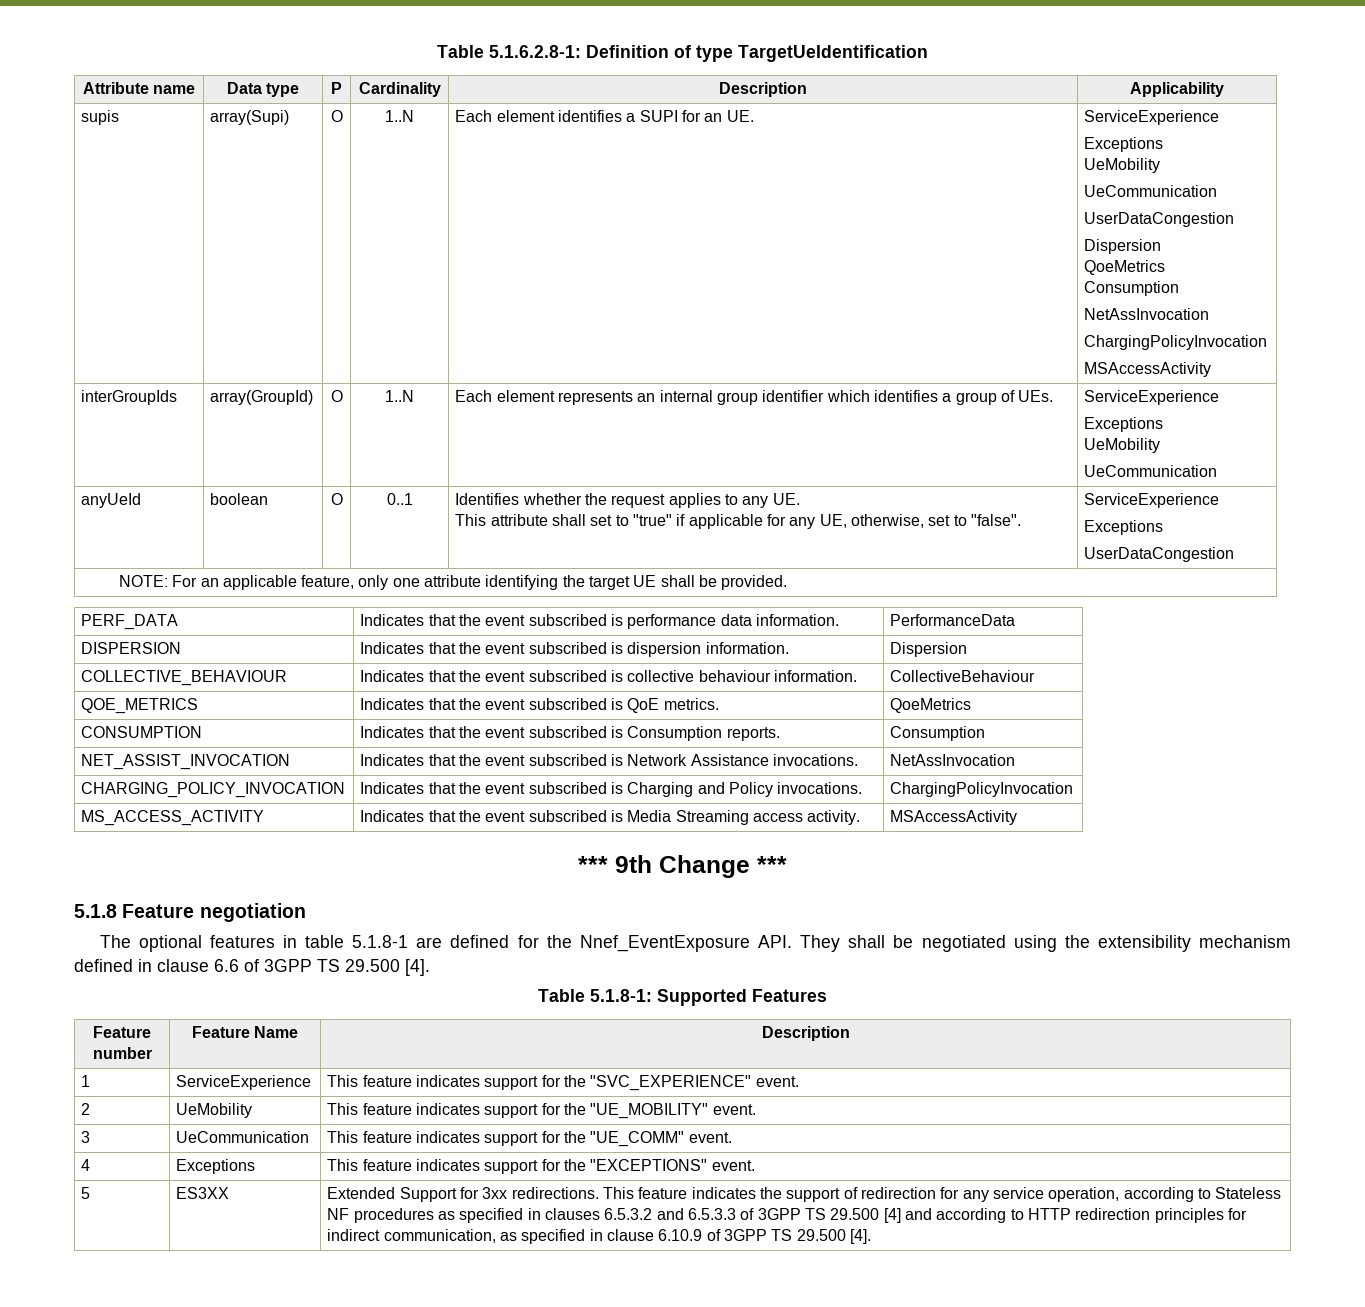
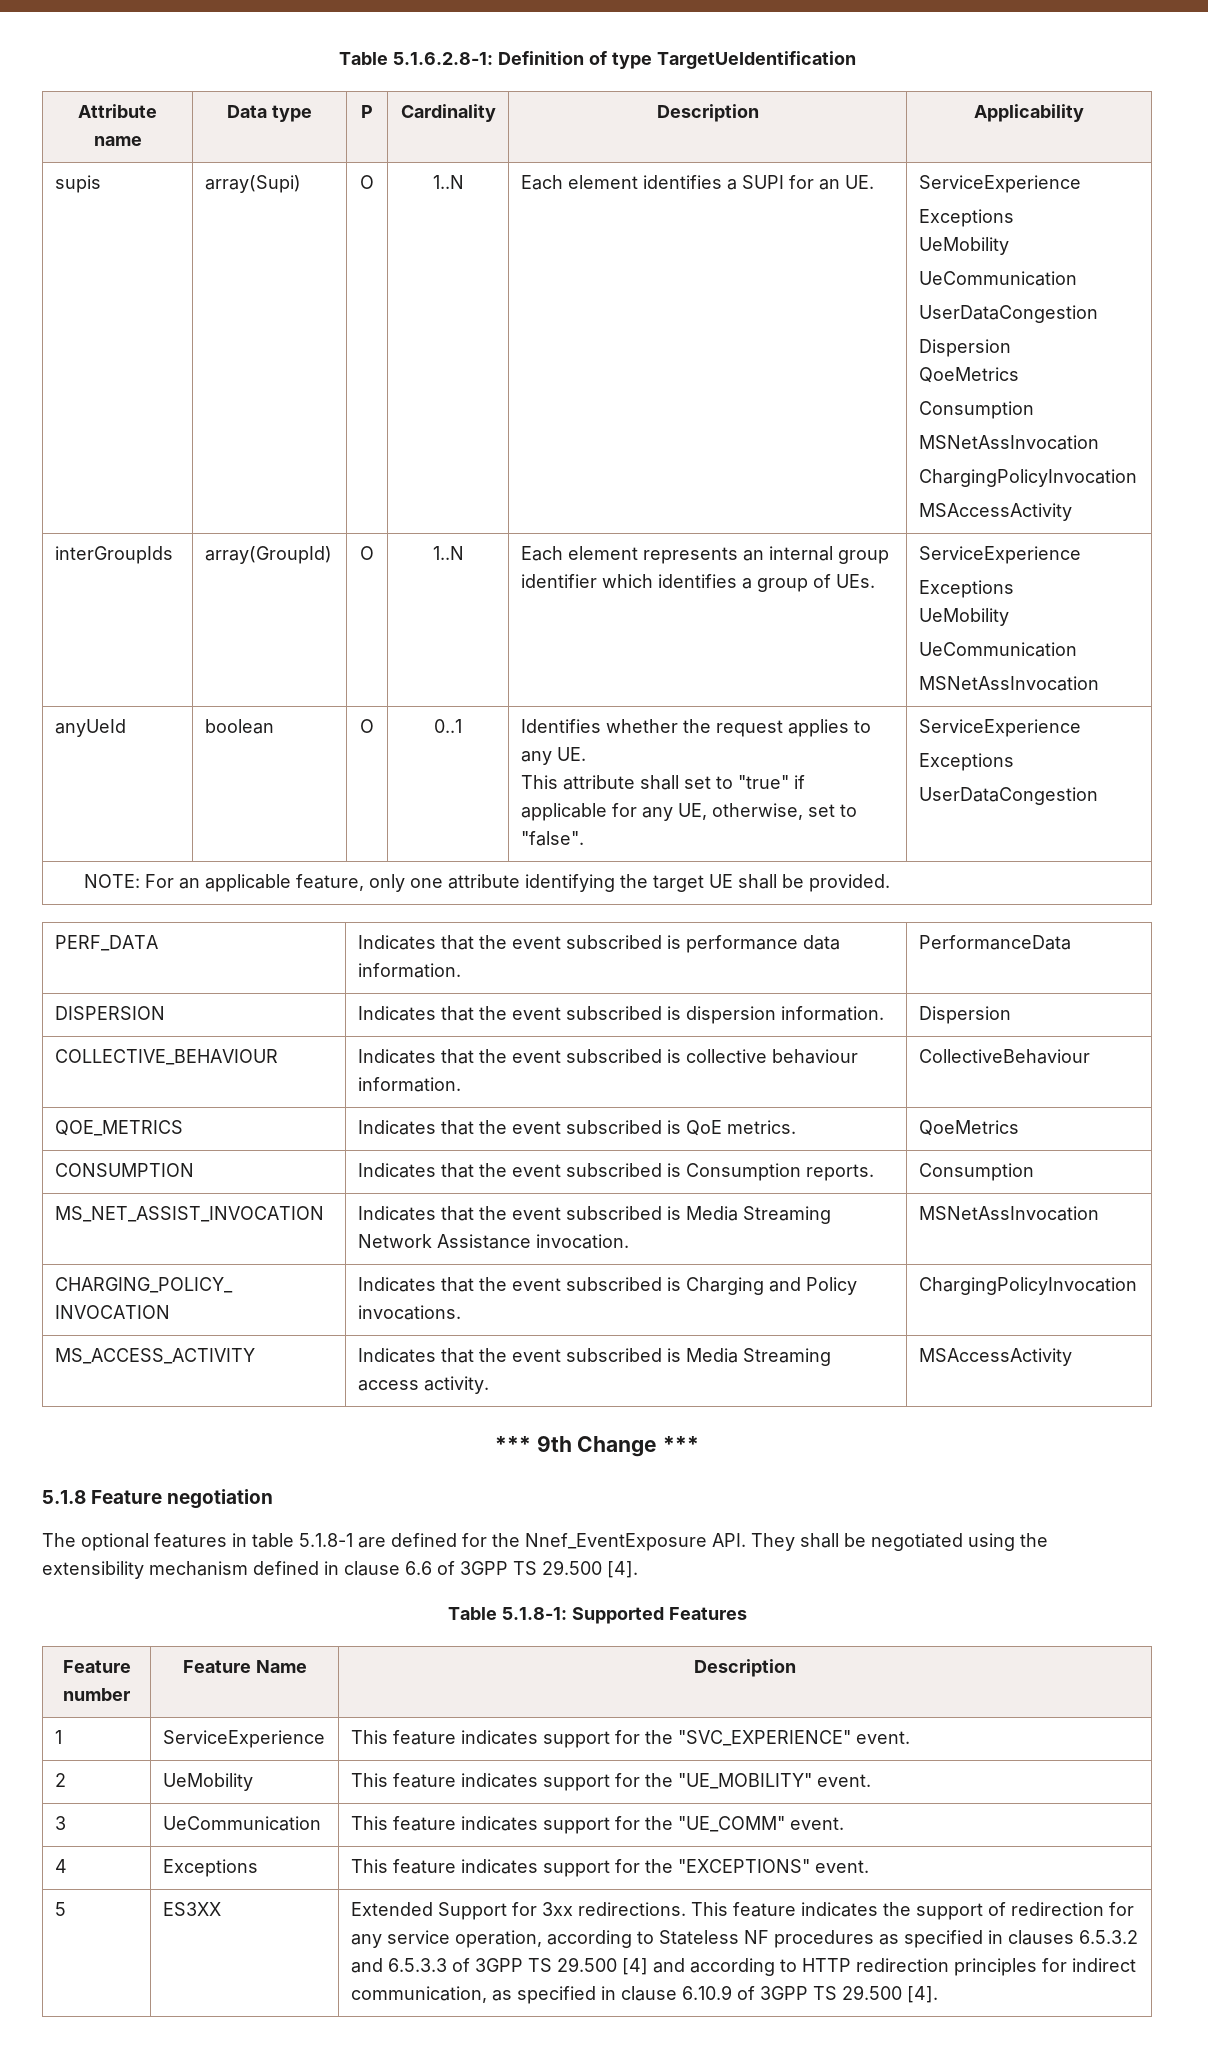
  supis | array(Supi) | O | 1..N | Each element identifies a SUPI for an UE. | ServiceExperience
  Exceptions
  UeMobility
  UeCommunication
  UserDataCongestion
  Dispersion
  QoeMetrics
  Consumption
- NetAssInvocation
+ MSNetAssInvocation
  interGroupIds | array(GroupId) | O | 1..N | Each element represents an internal group identifier which identifies a group of UEs. | ServiceExperience
  Exceptions
  UeMobility
  UeCommunication
+ MSNetAssInvocation
- NET_ASSIST_INVOCATION | Indicates that the event subscribed is Network Assistance invocations. | NetAssInvocation
+ MS_NET_ASSIST_INVOCATION | Indicates that the event subscribed is Media Streaming Network Assistance invocation. | MSNetAssInvocation

